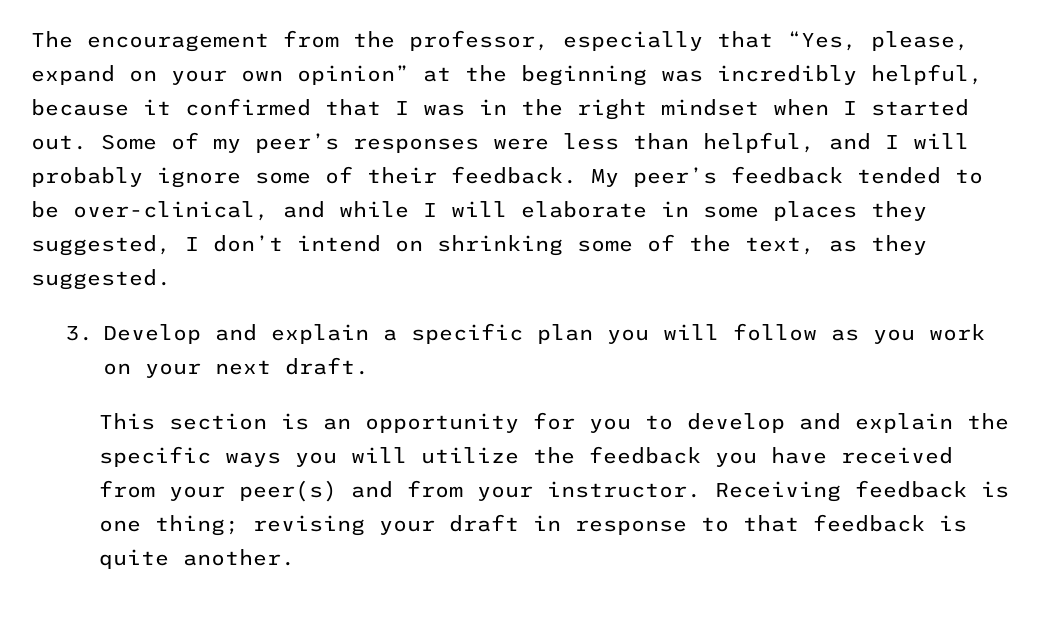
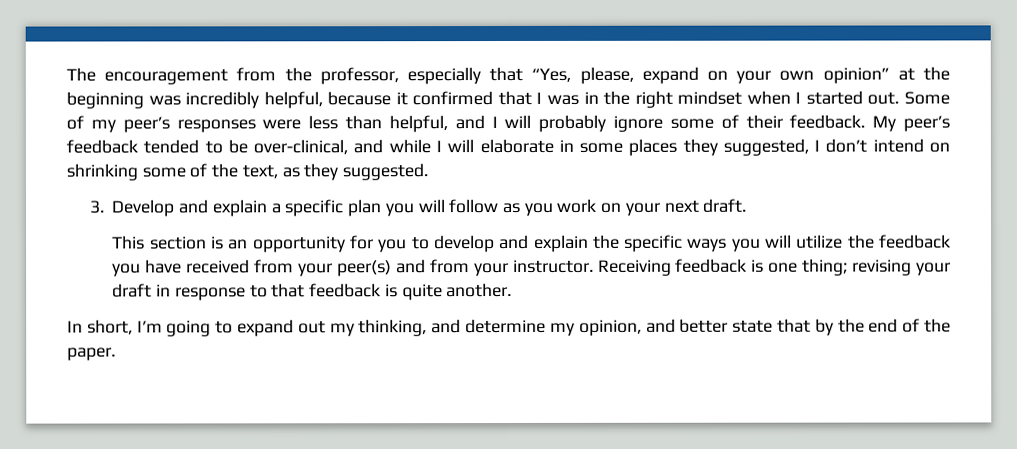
+ In short, I’m going to expand out my thinking, and determine my opinion, and better state that by the end of the paper.

